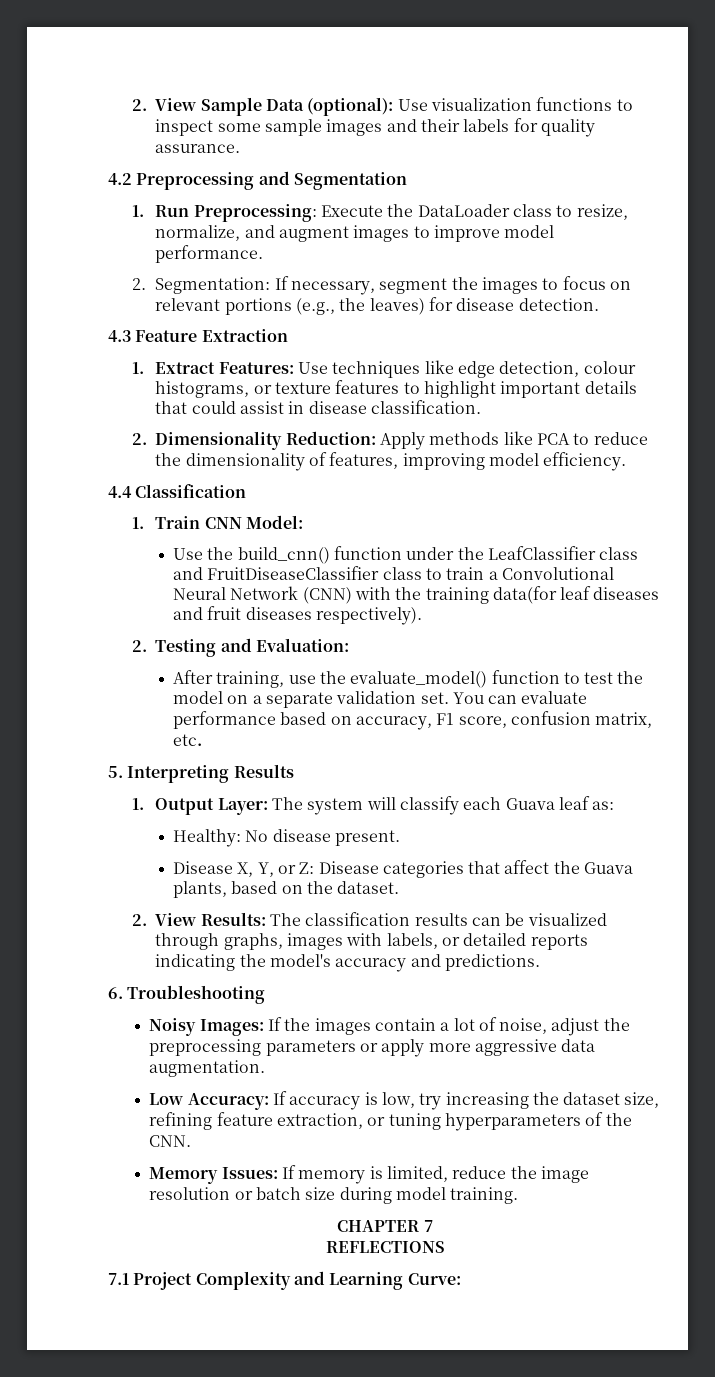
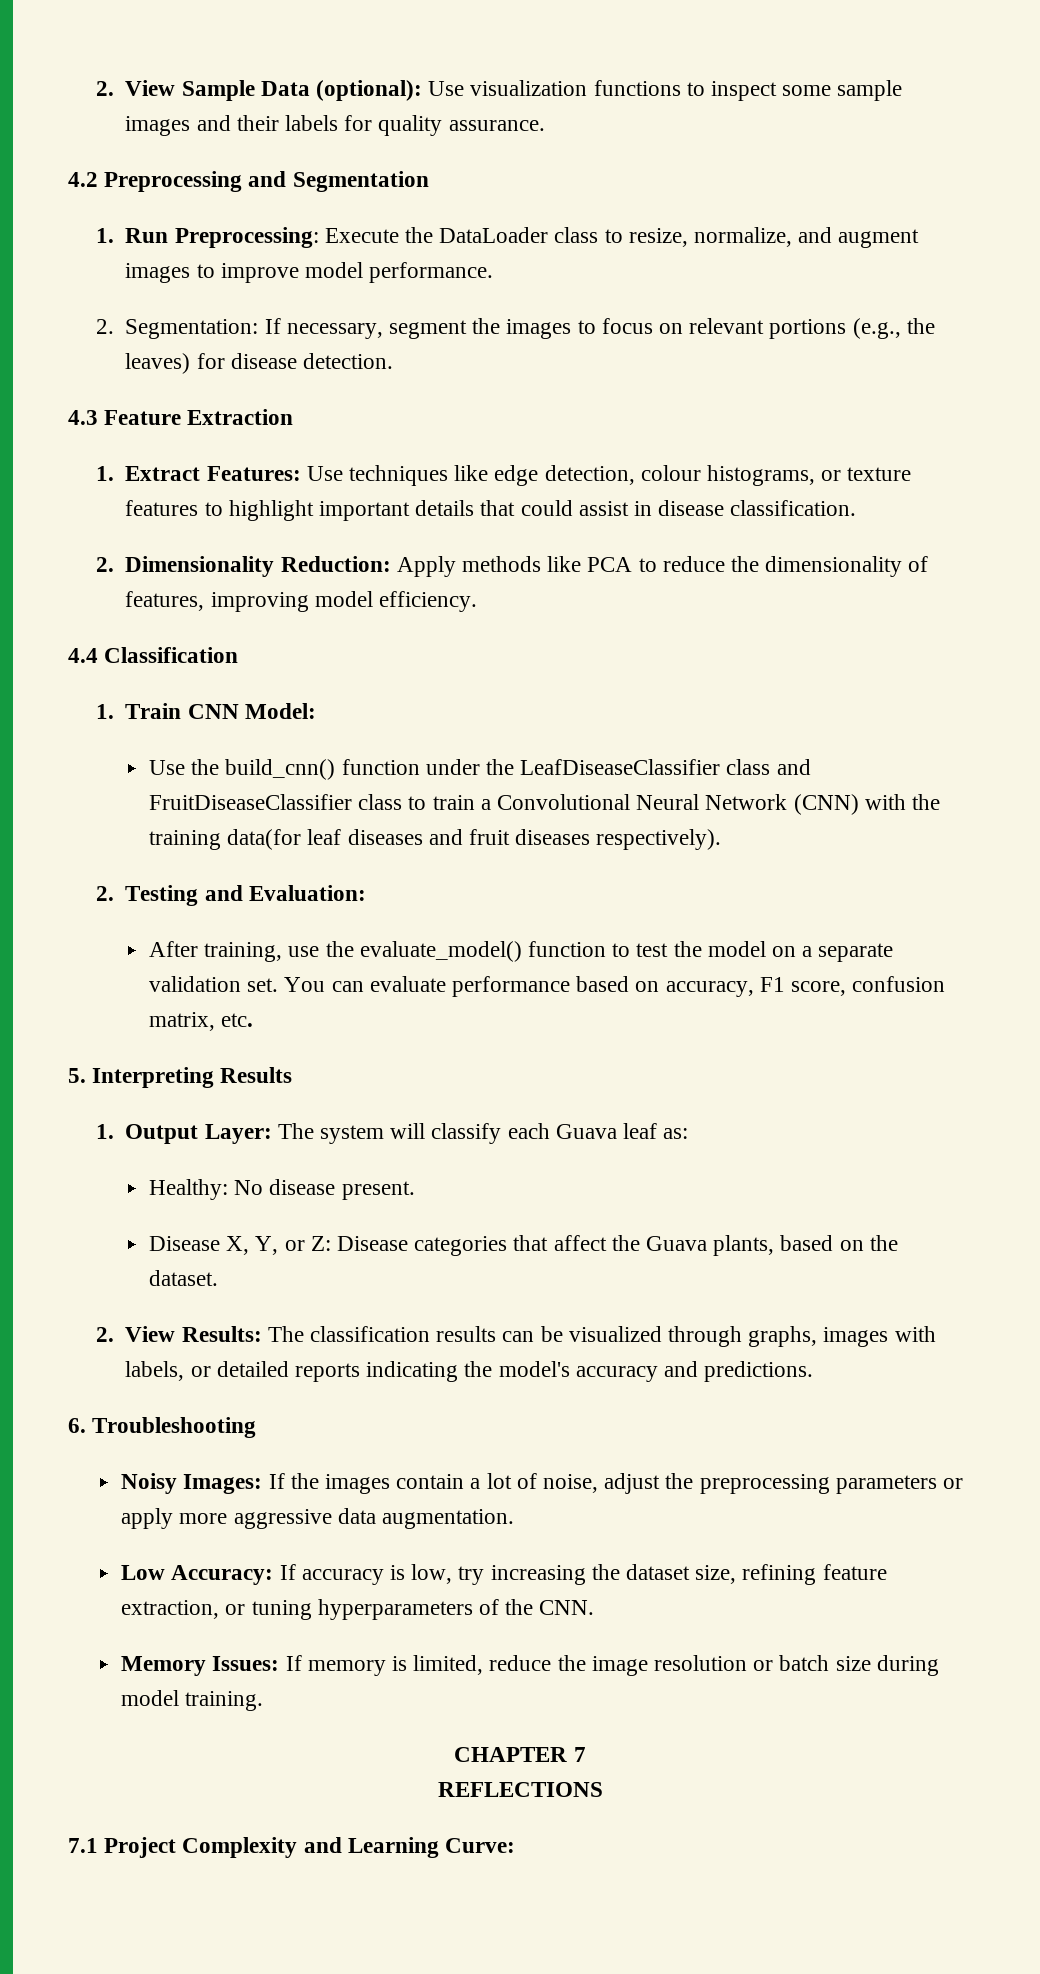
- Use the build_cnn() function under the LeafClassifier class and FruitDiseaseClassifier class to train a Convolutional Neural Network (CNN) with the training data(for leaf diseases and fruit diseases respectively).
+ Use the build_cnn() function under the LeafDiseaseClassifier class and FruitDiseaseClassifier class to train a Convolutional Neural Network (CNN) with the training data(for leaf diseases and fruit diseases respectively).

